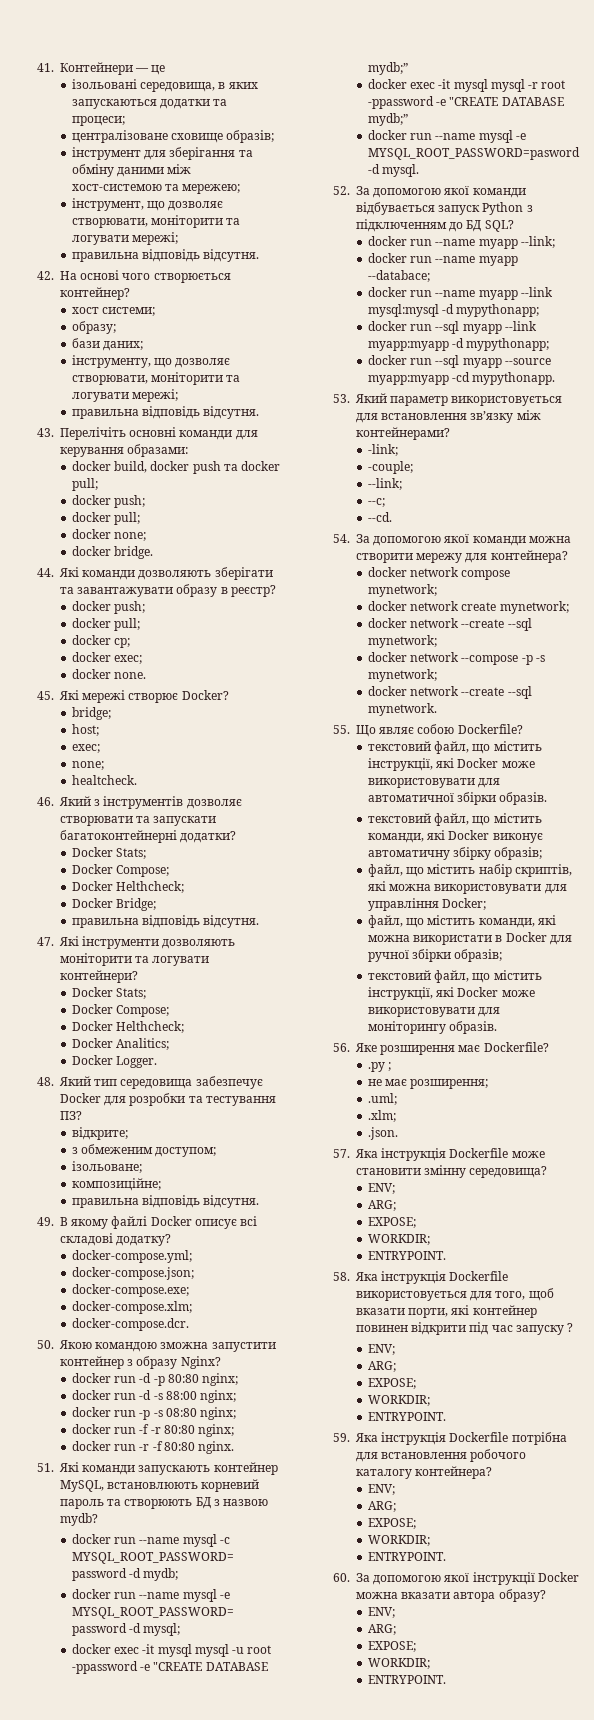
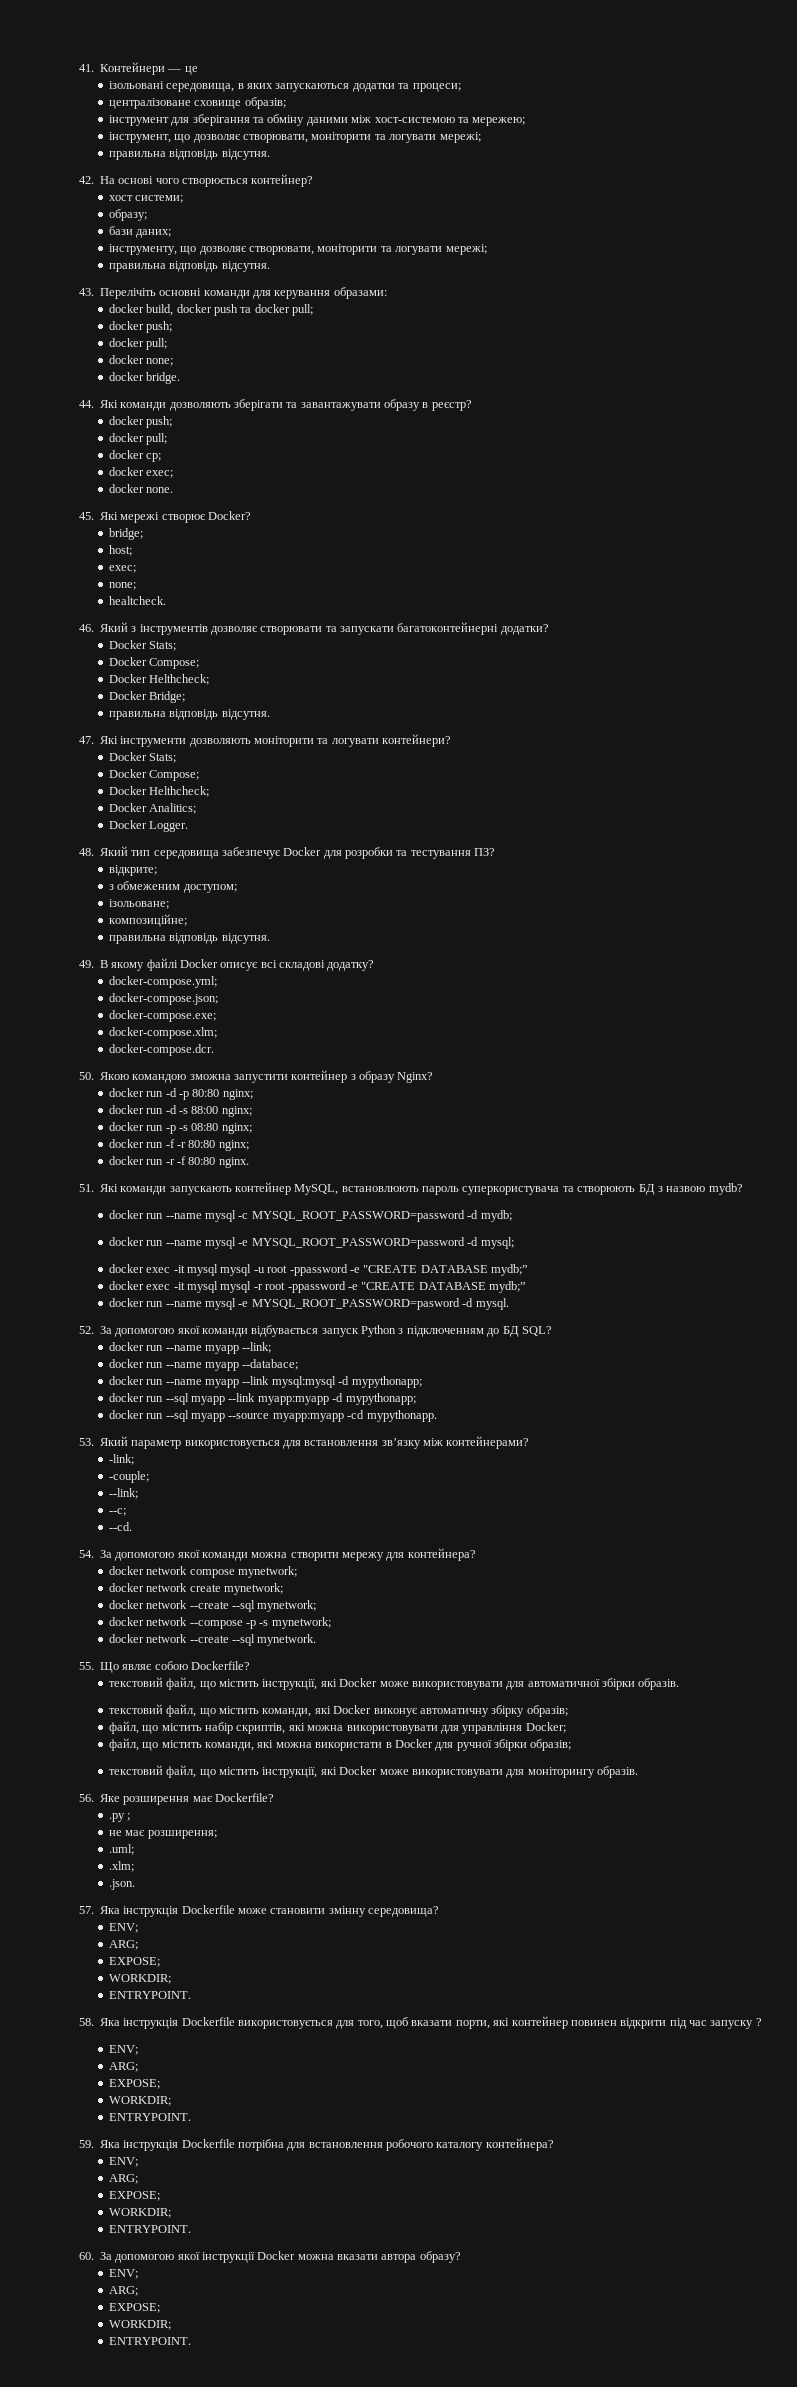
- 51. Які команди запускають контейнер MySQL, встановлюють корневий пароль та створюють БД з назвою mydb?
+ 51. Які команди запускають контейнер MySQL, встановлюють пароль суперкористувача та створюють БД з назвою mydb?

